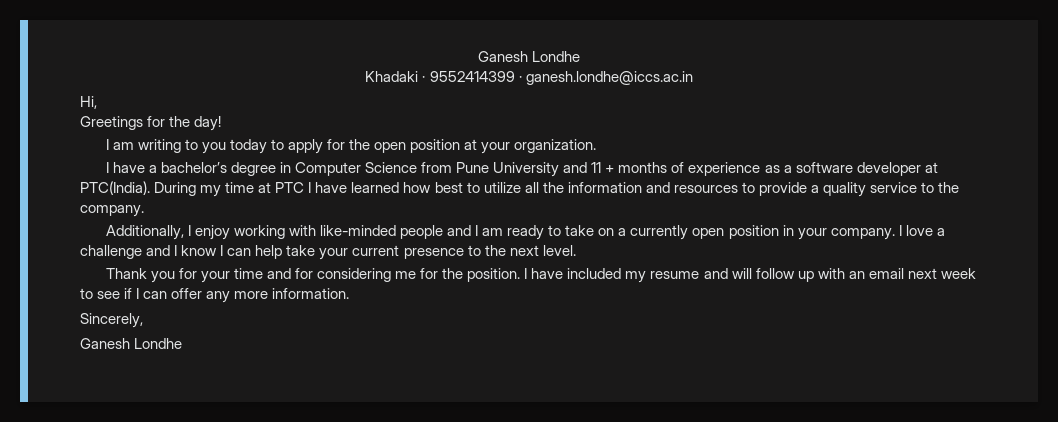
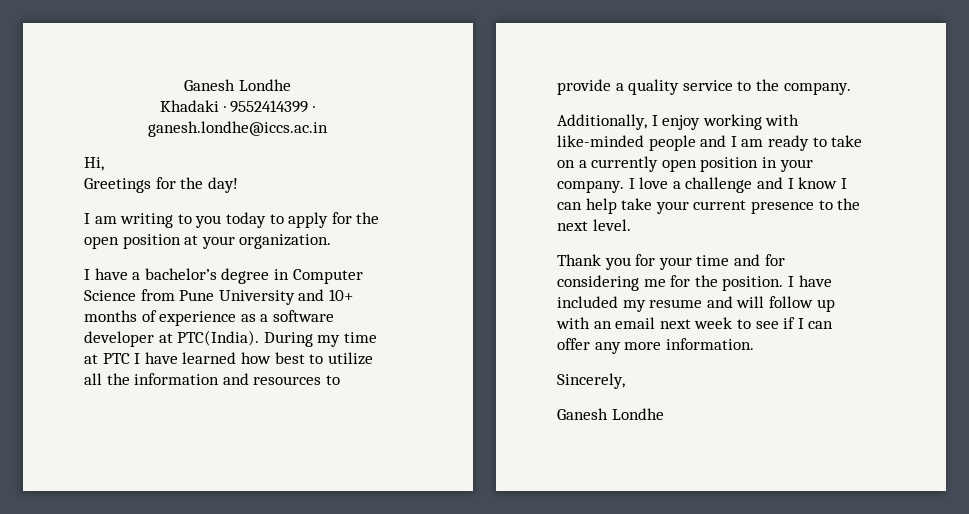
- I have a bachelor’s degree in Computer Science from Pune University and 11 + months of experience as a software developer at PTC(India).
+ I have a bachelor’s degree in Computer Science from Pune University and 10+ months of experience as a software developer at PTC(India).

